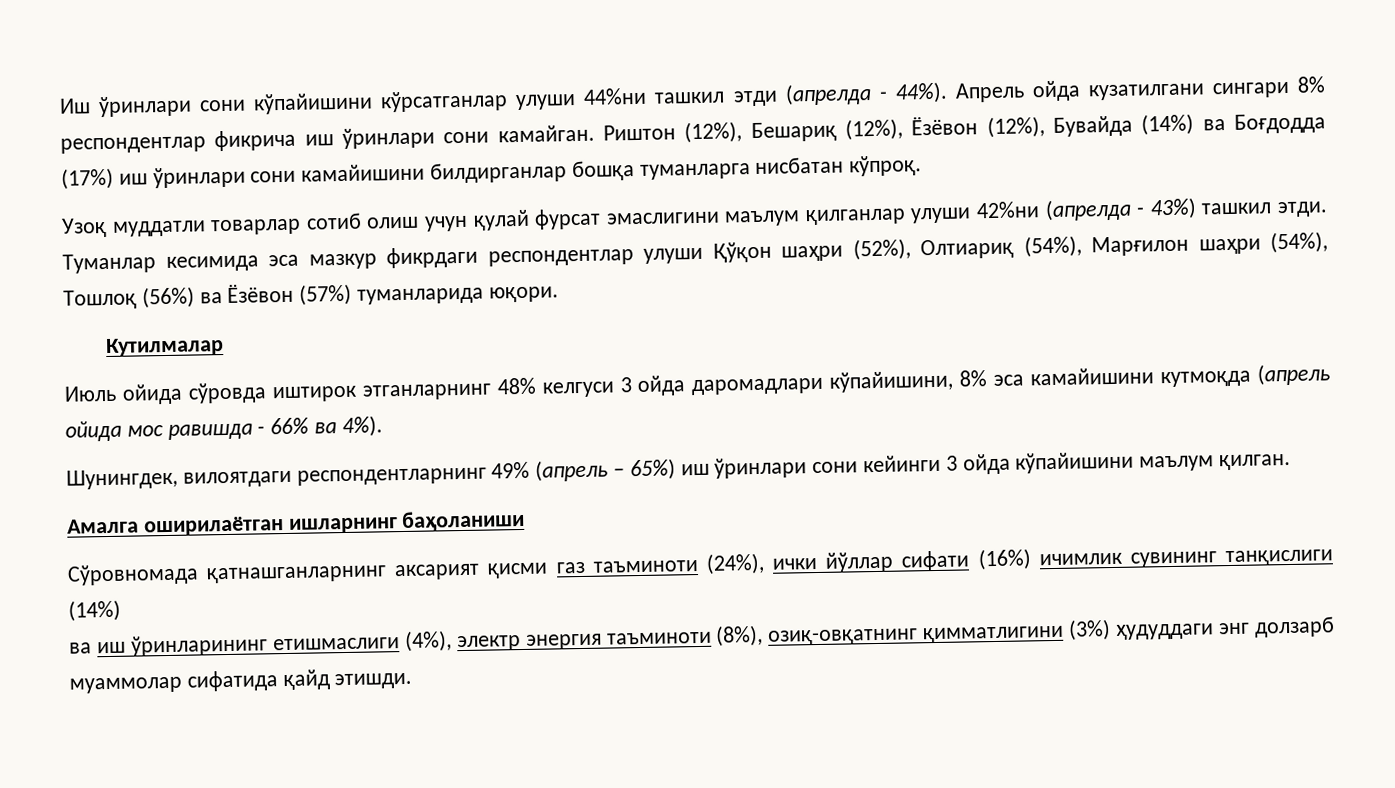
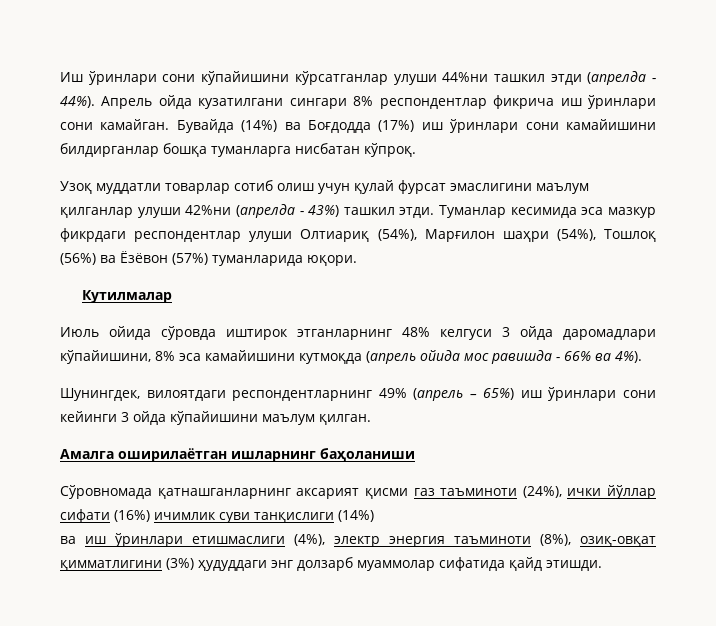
- Риштон (12%), Бешариқ (12%), Ёзёвон (12%), Бувайда (14%) ва Боғдодда (17%) иш ўринлари сони камайишини билдирганлар бошқа туманларга нисбатан кўпроқ.
+ Бувайда (14%) ва Боғдодда (17%) иш ўринлари сони камайишини билдирганлар бошқа туманларга нисбатан кўпроқ.
- Туманлар кесимида эса мазкур фикрдаги респондентлар улуши Қўқон шаҳри (52%), Олтиариқ (54%), Марғилон шаҳри (54%), Тошлоқ (56%) ва Ёзёвон (57%) туманларида юқори.
+ Туманлар кесимида эса мазкур фикрдаги респондентлар улуши Олтиариқ (54%), Марғилон шаҳри (54%), Тошлоқ (56%) ва Ёзёвон (57%) туманларида юқори.
- Сўровномада қатнашганларнинг аксарият қисми газ таъминоти (24%), ички йўллар сифати (16%) ичимлик сувининг танқислиги (14%)
+ Сўровномада қатнашганларнинг аксарият қисми газ таъминоти (24%), ички йўллар сифати (16%) ичимлик суви танқислиги (14%)
- ва иш ўринларининг етишмаслиги (4%), электр энергия таъминоти (8%), озиқ-овқатнинг қимматлигини (3%) ҳудуддаги энг долзарб муаммолар сифатида қайд этишди.
+ ва иш ўринлари етишмаслиги (4%), электр энергия таъминоти (8%), озиқ-овқат қимматлигини (3%) ҳудуддаги энг долзарб муаммолар сифатида қайд этишди.

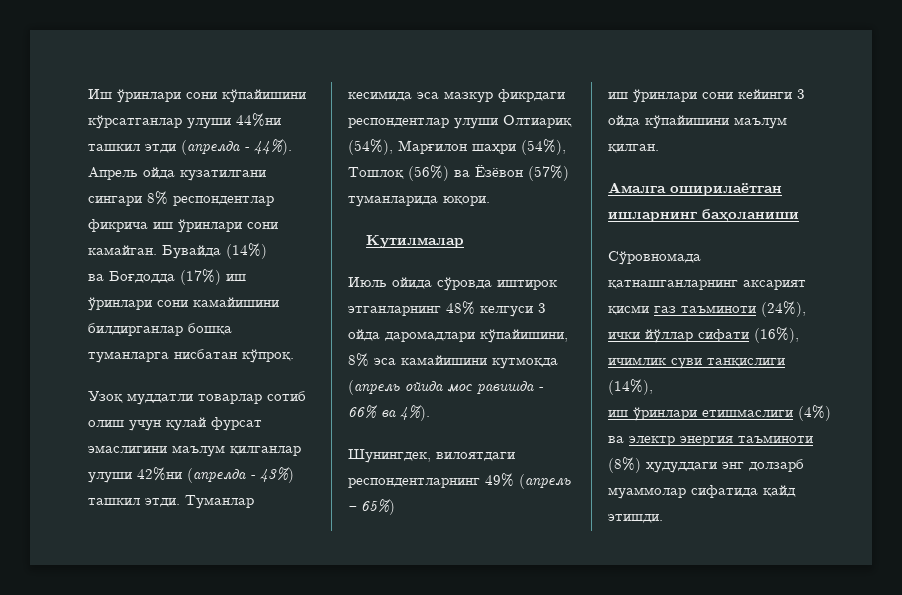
- Бувайда (14%) ва Боғдодда (17%) иш ўринлари сони камайишини билдирганлар бошқа туманларга нисбатан кўпроқ.
+ Бувайда (14%)
+ ва Боғдодда (17%) иш ўринлари сони камайишини билдирганлар бошқа туманларга нисбатан кўпроқ.
- Шунингдек, вилоятдаги респондентларнинг 49% (апрель – 65%) иш ўринлари сони кейинги 3 ойда кўпайишини маълум қилган.
+ Шунингдек, вилоятдаги респондентларнинг 49% (апрель – 65%)
+ иш ўринлари сони кейинги 3 ойда кўпайишини маълум қилган.
- Сўровномада қатнашганларнинг аксарият қисми газ таъминоти (24%), ички йўллар сифати (16%) ичимлик суви танқислиги (14%)
- ва иш ўринлари етишмаслиги (4%), электр энергия таъминоти (8%), озиқ-овқат қимматлигини (3%) ҳудуддаги энг долзарб муаммолар сифатида қайд этишди.
+ Сўровномада қатнашганларнинг аксарият қисми газ таъминоти (24%), ички йўллар сифати (16%), ичимлик суви танқислиги (14%),
+ иш ўринлари етишмаслиги (4%) ва электр энергия таъминоти (8%) ҳудуддаги энг долзарб муаммолар сифатида қайд этишди.

